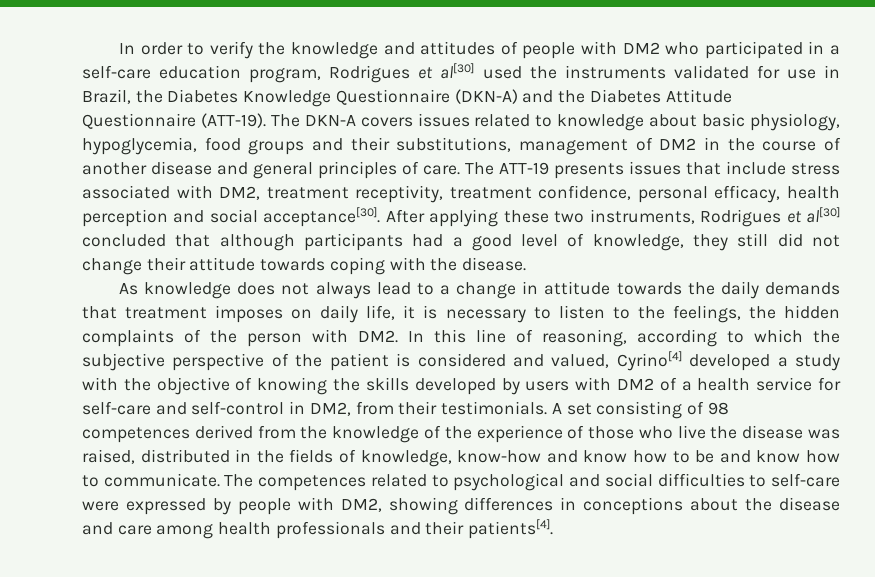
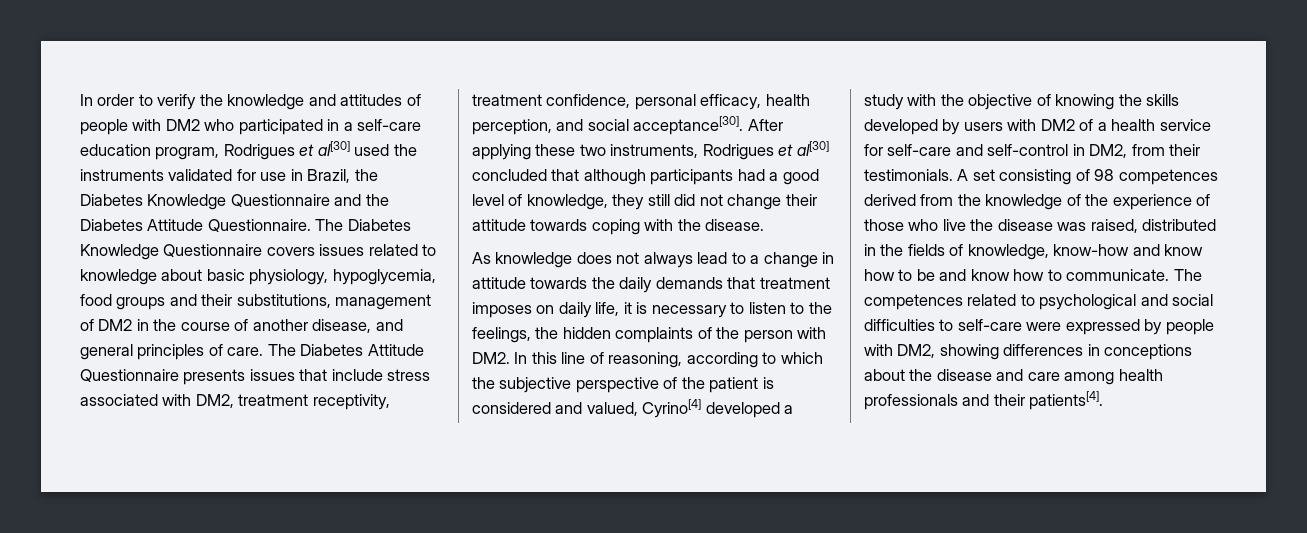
- In order to verify the knowledge and attitudes of people with DM2 who participated in a self-care education program, Rodrigues et al[30] used the instruments validated for use in Brazil, the Diabetes Knowledge Questionnaire (DKN-A) and the Diabetes Attitude Questionnaire (ATT-19). The DKN-A covers issues related to knowledge about basic physiology, hypoglycemia, food groups and their substitutions, management of DM2 in the course of another disease and general principles of care.
+ In order to verify the knowledge and attitudes of people with DM2 who participated in a self-care education program, Rodrigues et al[30] used the instruments validated for use in Brazil, the Diabetes Knowledge Questionnaire and the Diabetes Attitude Questionnaire. The Diabetes Knowledge Questionnaire covers issues related to knowledge about basic physiology, hypoglycemia, food groups and their substitutions, management of DM2 in the course of another disease, and general principles of care.
- The ATT-19 presents issues that include stress associated with DM2, treatment receptivity, treatment confidence, personal efficacy, health perception and social acceptance[30].
+ The Diabetes Attitude Questionnaire presents issues that include stress associated with DM2, treatment receptivity, treatment confidence, personal efficacy, health perception, and social acceptance[30].

